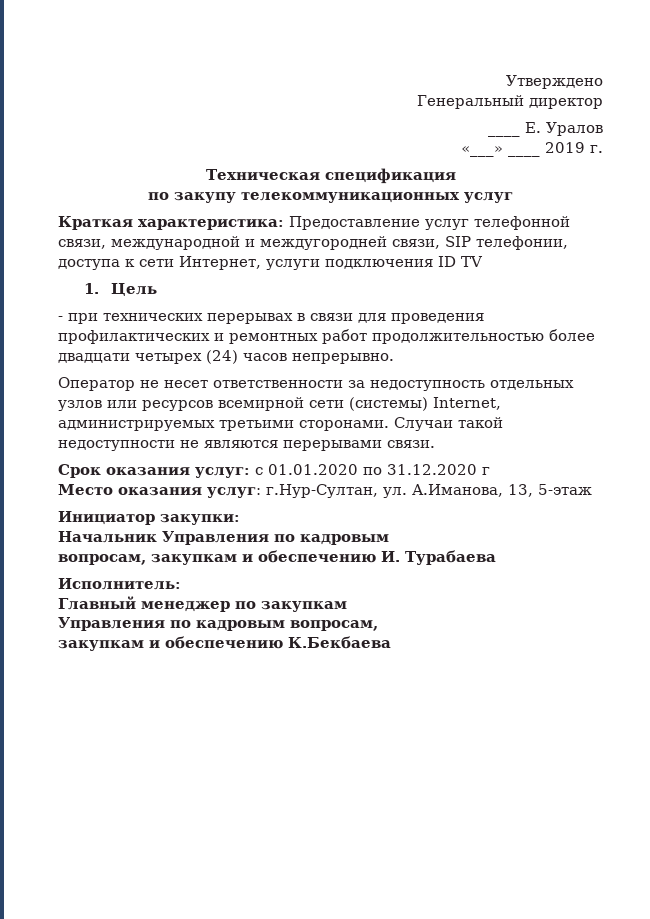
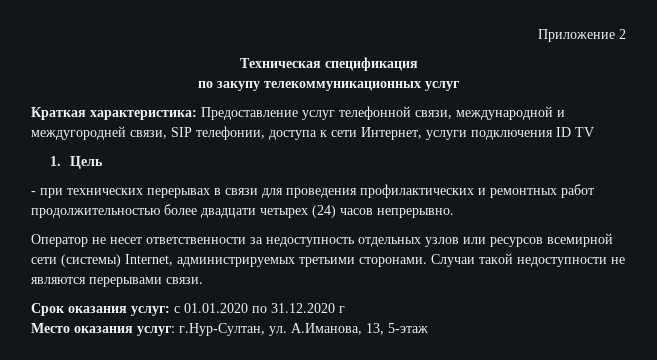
- Утверждено
- Генеральный директор
- ____ Е. Уралов
- «___» ____ 2019 г.
+ Приложение 2
- Инициатор закупки:
- Начальник Управления по кадровым
- вопросам, закупкам и обеспечению И. Турабаева
- Исполнитель:
- Главный менеджер по закупкам
- Управления по кадровым вопросам,
- закупкам и обеспечению К.Бекбаева

